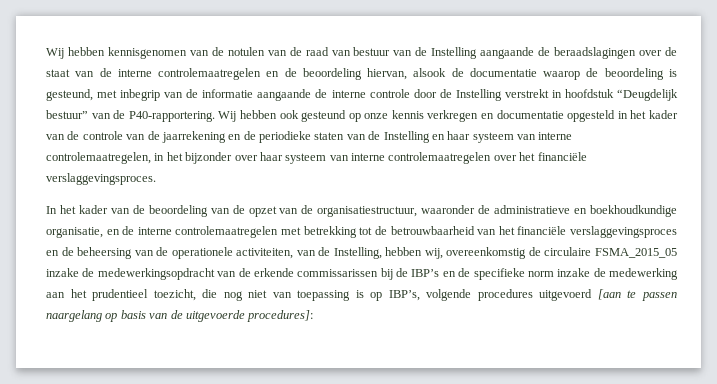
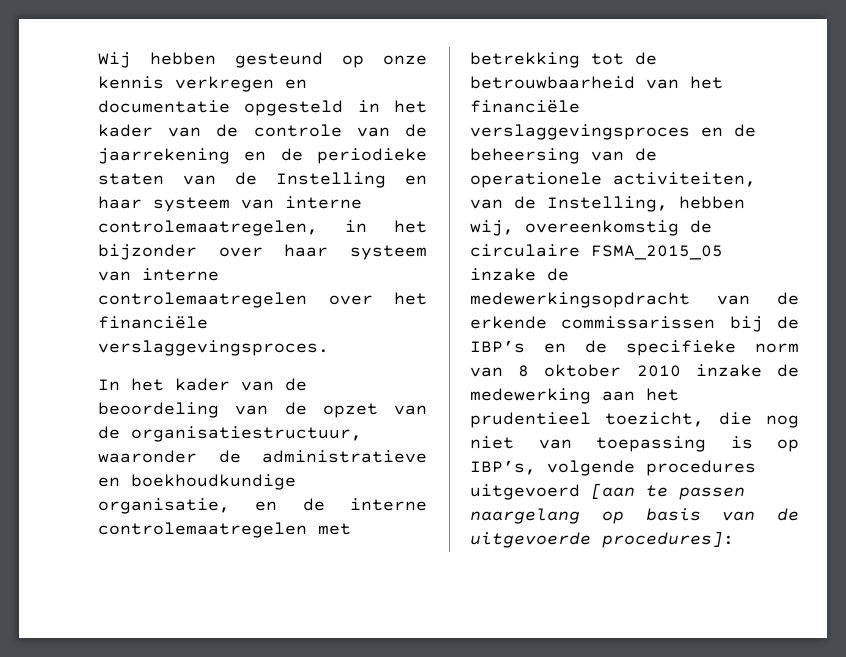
- Wij hebben kennisgenomen van de notulen van de raad van bestuur van de Instelling aangaande de beraadslagingen over de staat van de interne controlemaatregelen en de beoordeling hiervan, alsook de documentatie waarop de beoordeling is gesteund, met inbegrip van de informatie aangaande de interne controle door de Instelling verstrekt in hoofdstuk “Deugdelijk bestuur” van de P40-rapportering. Wij hebben ook gesteund op onze kennis verkregen en documentatie opgesteld in het kader van de controle van de jaarrekening en de periodieke staten van de Instelling en haar systeem van interne controlemaatregelen, in het bijzonder over haar systeem van interne controlemaatregelen over het financiële verslaggevingsproces.
+ Wij hebben gesteund op onze kennis verkregen en documentatie opgesteld in het kader van de controle van de jaarrekening en de periodieke staten van de Instelling en haar systeem van interne controlemaatregelen, in het bijzonder over haar systeem van interne controlemaatregelen over het financiële verslaggevingsproces.
- In het kader van de beoordeling van de opzet van de organisatiestructuur, waaronder de administratieve en boekhoudkundige organisatie, en de interne controlemaatregelen met betrekking tot de betrouwbaarheid van het financiële verslaggevingsproces en de beheersing van de operationele activiteiten, van de Instelling, hebben wij, overeenkomstig de circulaire FSMA_2015_05 inzake de medewerkingsopdracht van de erkende commissarissen bij de IBP’s en de specifieke norm inzake de medewerking aan het prudentieel toezicht, die nog niet van toepassing is op IBP’s, volgende procedures uitgevoerd [aan te passen naargelang op basis van de uitgevoerde procedures]:
+ In het kader van de beoordeling van de opzet van de organisatiestructuur, waaronder de administratieve en boekhoudkundige organisatie, en de interne controlemaatregelen met betrekking tot de betrouwbaarheid van het financiële verslaggevingsproces en de beheersing van de operationele activiteiten, van de Instelling, hebben wij, overeenkomstig de circulaire FSMA_2015_05 inzake de medewerkingsopdracht van de erkende commissarissen bij de IBP’s en de specifieke norm van 8 oktober 2010 inzake de medewerking aan het prudentieel toezicht, die nog niet van toepassing is op IBP’s, volgende procedures uitgevoerd [aan te passen naargelang op basis van de uitgevoerde procedures]:

